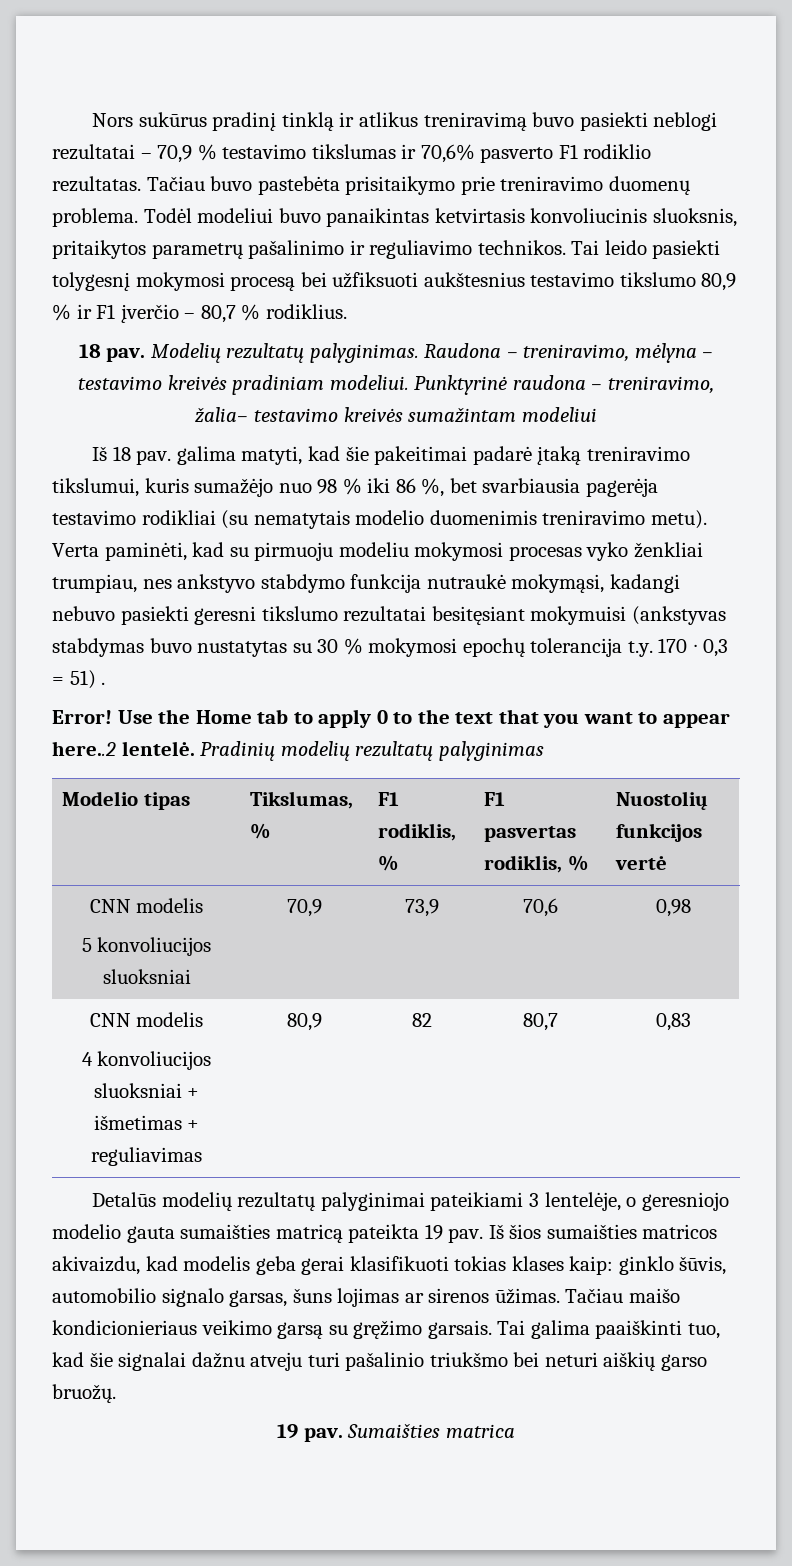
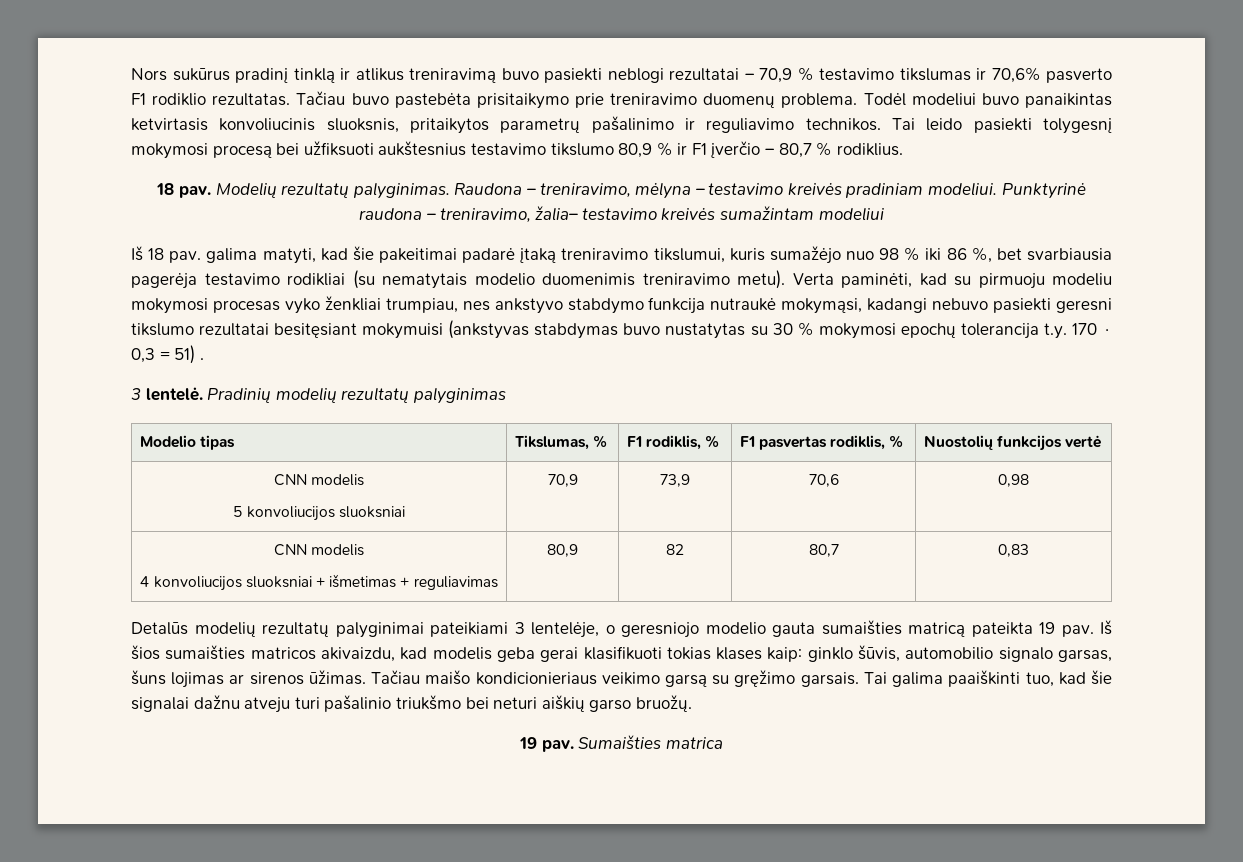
- Error! Use the Home tab to apply 0 to the text that you want to appear here..2 lentelė.
+ 3 lentelė.

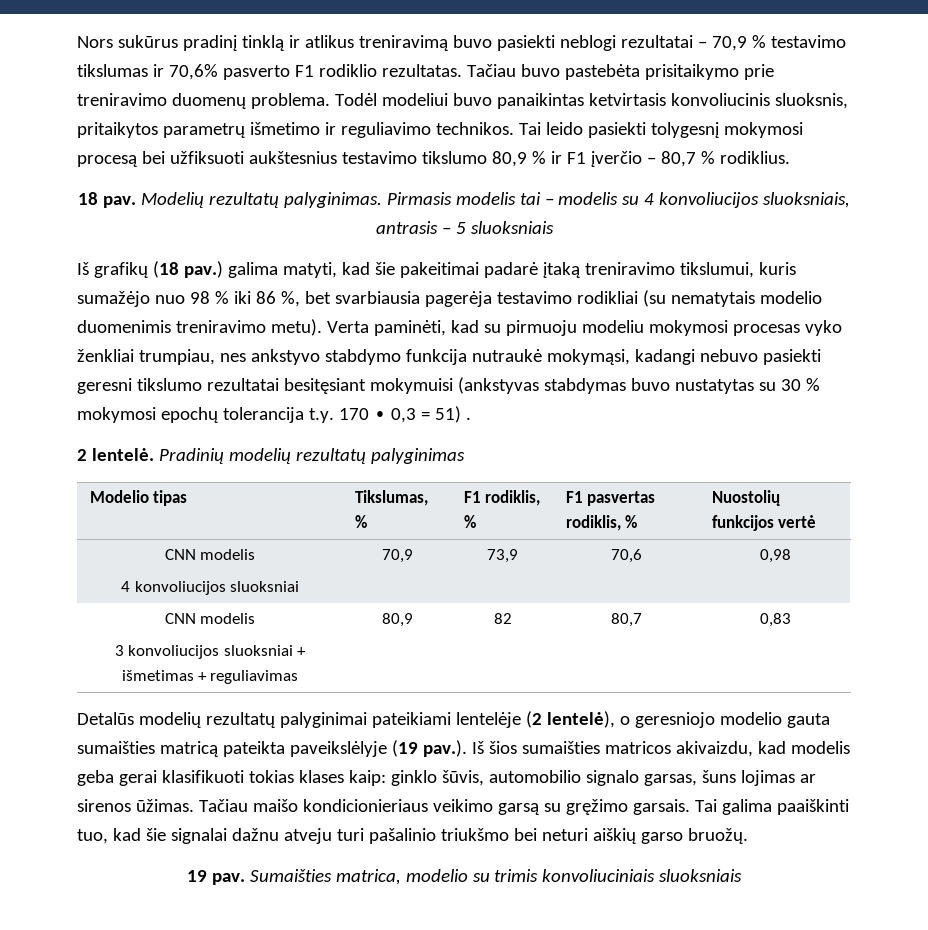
- Todėl modeliui buvo panaikintas ketvirtasis konvoliucinis sluoksnis, pritaikytos parametrų pašalinimo ir reguliavimo technikos.
+ Todėl modeliui buvo panaikintas ketvirtasis konvoliucinis sluoksnis, pritaikytos parametrų išmetimo ir reguliavimo technikos.
- Raudona – treniravimo, mėlyna – testavimo kreivės pradiniam modeliui. Punktyrinė raudona – treniravimo, žalia– testavimo kreivės sumažintam modeliui
- Iš 18 pav. galima matyti, kad šie pakeitimai padarė įtaką treniravimo tikslumui, kuris sumažėjo nuo 98 % iki 86 %, bet svarbiausia pagerėja testavimo rodikliai (su nematytais modelio duomenimis treniravimo metu).
+ Pirmasis modelis tai – modelis su 4 konvoliucijos sluoksniais, antrasis – 5 sluoksniais
+ Iš grafikų (18 pav.) galima matyti, kad šie pakeitimai padarė įtaką treniravimo tikslumui, kuris sumažėjo nuo 98 % iki 86 %, bet svarbiausia pagerėja testavimo rodikliai (su nematytais modelio duomenimis treniravimo metu).
- 3 lentelė.
+ 2 lentelė.
  Modelio tipas | Tikslumas, % | F1 rodiklis, % | F1 pasvertas rodiklis, % | Nuostolių funkcijos vertė
  CNN modelis
- 5 konvoliucijos sluoksniai | 70,9 | 73,9 | 70,6 | 0,98
+ 4 konvoliucijos sluoksniai | 70,9 | 73,9 | 70,6 | 0,98
  CNN modelis
- 4 konvoliucijos sluoksniai + išmetimas + reguliavimas | 80,9 | 82 | 80,7 | 0,83
+ 3 konvoliucijos sluoksniai + išmetimas + reguliavimas | 80,9 | 82 | 80,7 | 0,83
- Detalūs modelių rezultatų palyginimai pateikiami 3 lentelėje, o geresniojo modelio gauta sumaišties matricą pateikta 19 pav. Iš šios sumaišties matricos akivaizdu, kad modelis geba gerai klasifikuoti tokias klases kaip: ginklo šūvis, automobilio signalo garsas, šuns lojimas ar sirenos ūžimas.
+ Detalūs modelių rezultatų palyginimai pateikiami lentelėje (2 lentelė), o geresniojo modelio gauta sumaišties matricą pateikta paveikslėlyje (19 pav.). Iš šios sumaišties matricos akivaizdu, kad modelis geba gerai klasifikuoti tokias klases kaip: ginklo šūvis, automobilio signalo garsas, šuns lojimas ar sirenos ūžimas.
- Sumaišties matrica
+ Sumaišties matrica, modelio su trimis konvoliuciniais sluoksniais

